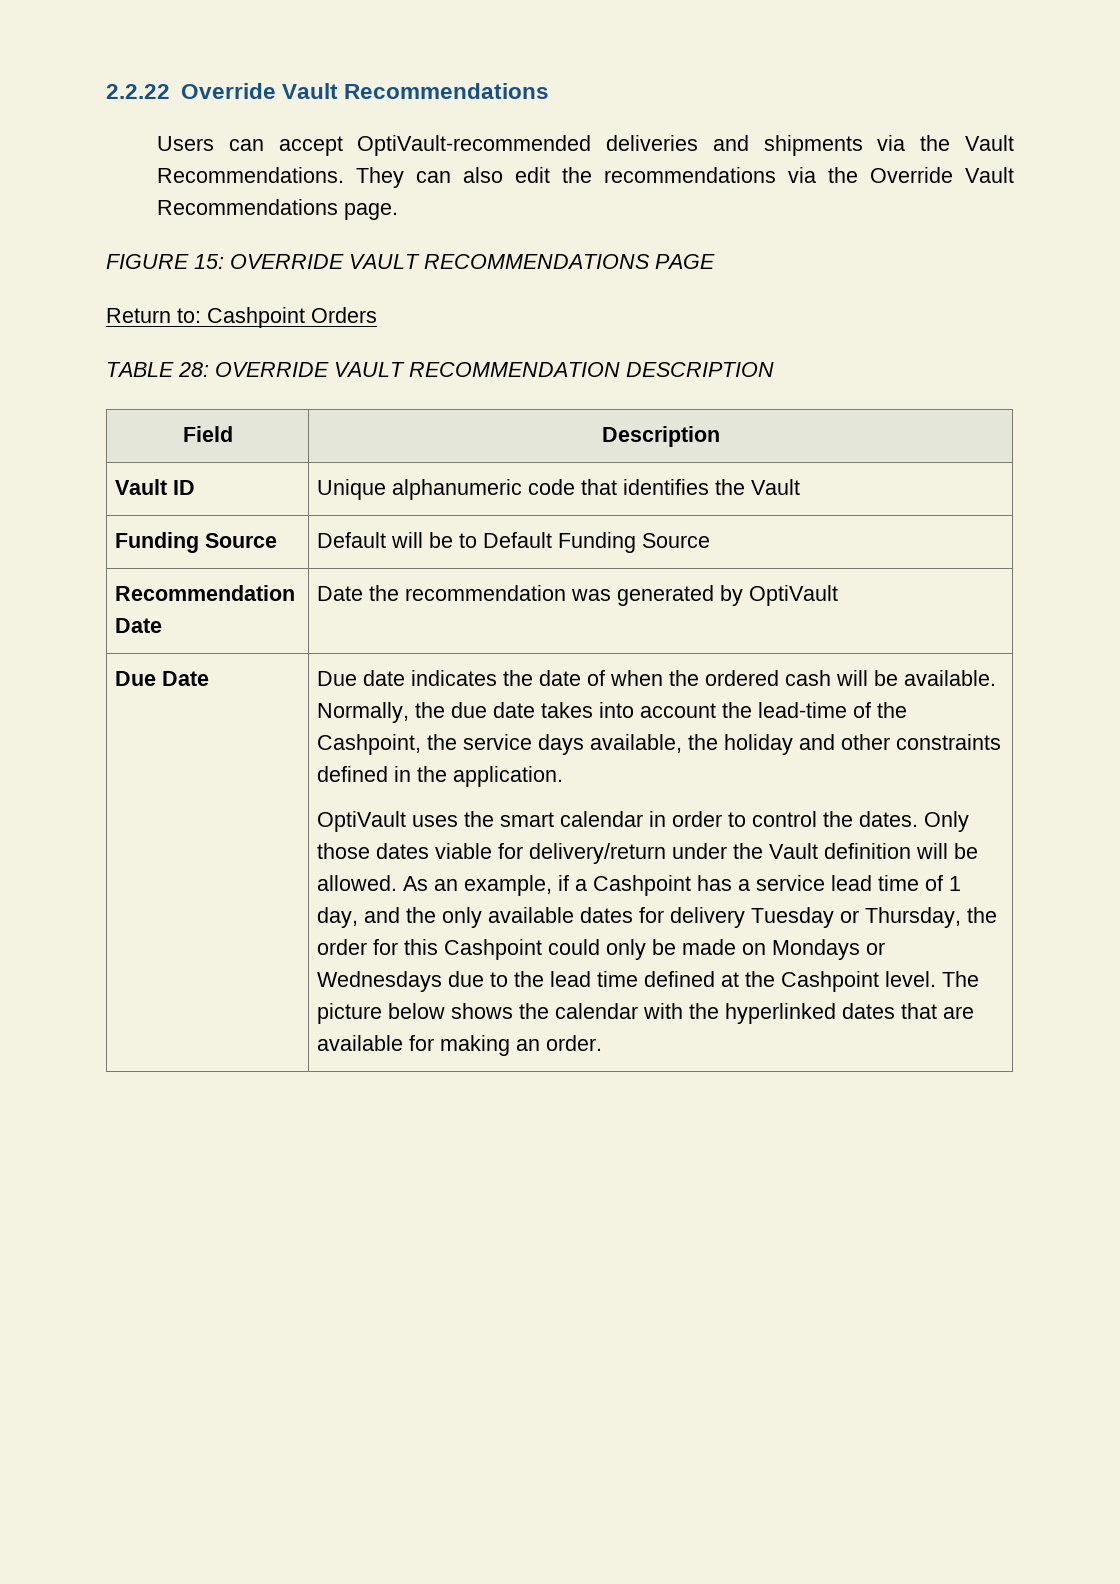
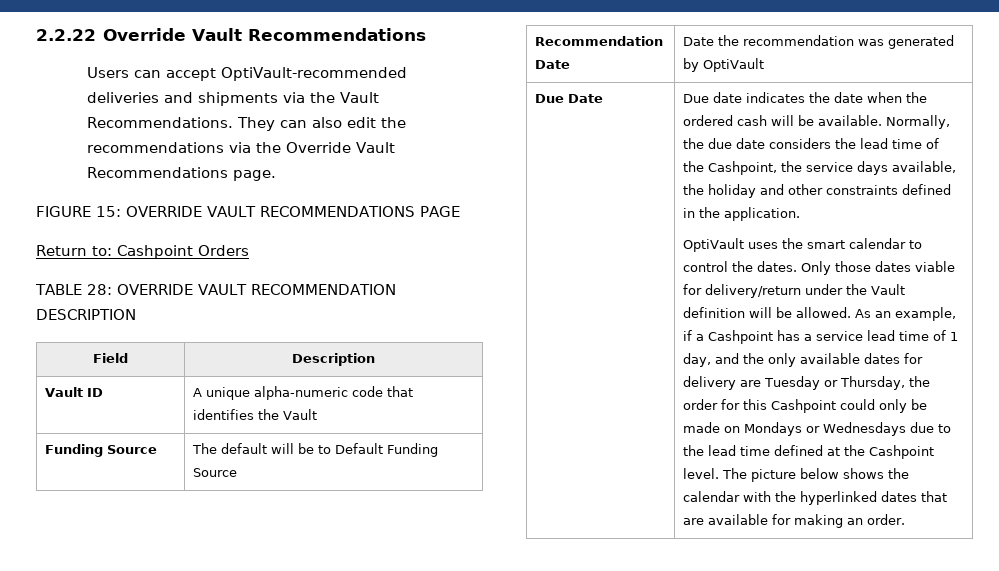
- Vault ID | Unique alphanumeric code that identifies the Vault
+ Vault ID | A unique alpha-numeric code that identifies the Vault
- Funding Source | Default will be to Default Funding Source
+ Funding Source | The default will be to Default Funding Source
- Due date indicates the date of when the ordered cash will be available.
+ Due date indicates the date when the ordered cash will be available.
- Normally, the due date takes into account the lead-time of the Cashpoint, the service days available, the holiday and other constraints defined in the application.
+ Normally, the due date considers the lead time of the Cashpoint, the service days available, the holiday and other constraints defined in the application.
- OptiVault uses the smart calendar in order to control the dates.
+ OptiVault uses the smart calendar to control the dates.
- As an example, if a Cashpoint has a service lead time of 1 day, and the only available dates for delivery Tuesday or Thursday, the order for this Cashpoint could only be made on Mondays or Wednesdays due to the lead time defined at the Cashpoint level.
+ As an example, if a Cashpoint has a service lead time of 1 day, and the only available dates for delivery are Tuesday or Thursday, the order for this Cashpoint could only be made on Mondays or Wednesdays due to the lead time defined at the Cashpoint level.

